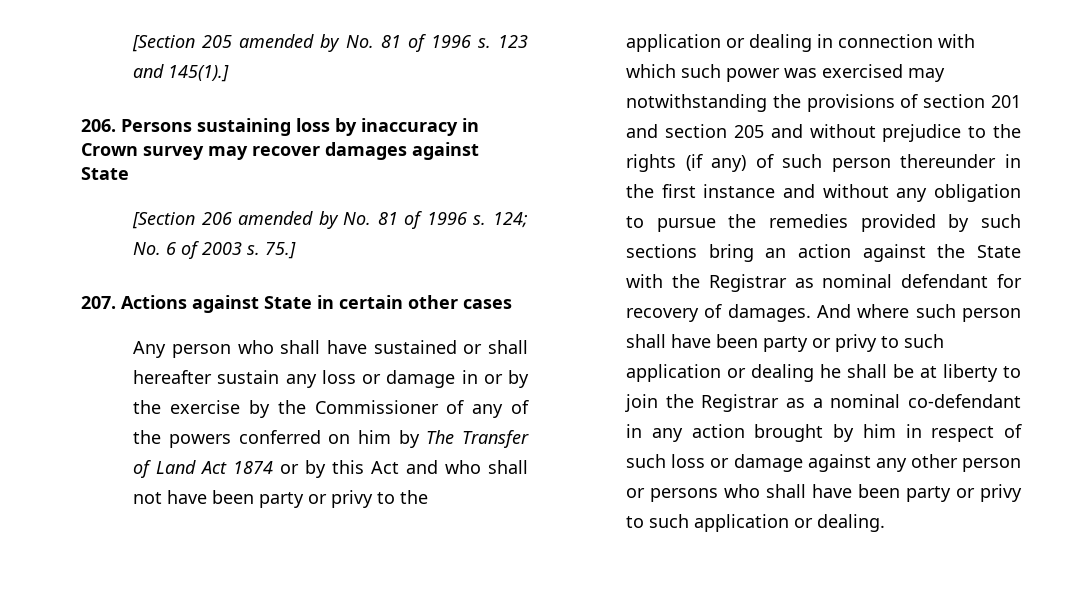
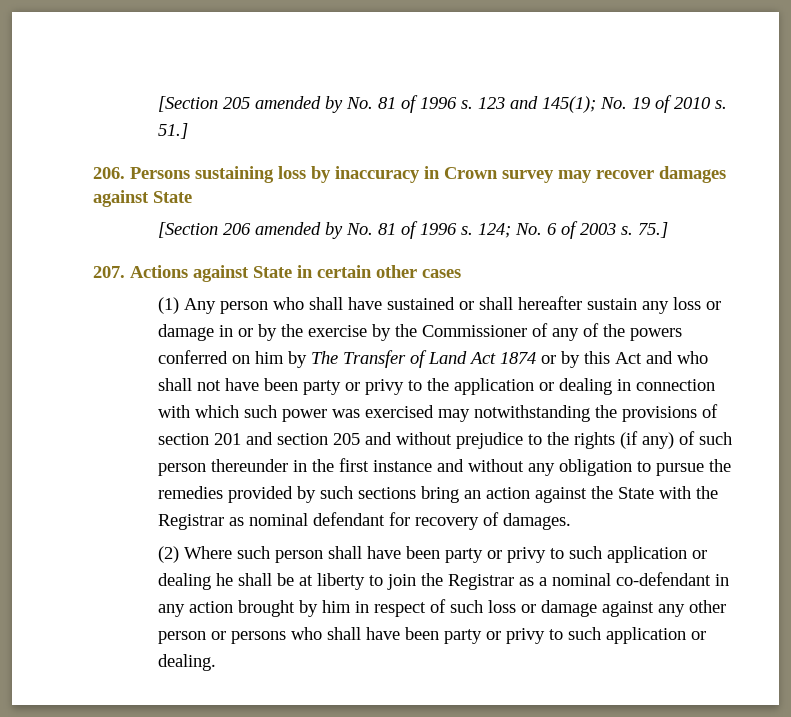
- 123 and 145(1).]
+ 123 and 145(1); No. 19 of 2010 s. 51.]
- Any person who shall have sustained or shall hereafter sustain any loss or damage in or by the exercise by the Commissioner of any of the powers conferred on him by The Transfer of Land Act 1874 or by this Act and who shall not have been party or privy to the application or dealing in connection with which such power was exercised may notwithstanding the provisions of section 201 and section 205 and without prejudice to the rights (if any) of such person thereunder in the first instance and without any obligation to pursue the remedies provided by such sections bring an action against the State with the Registrar as nominal defendant for recovery of damages. And where such person shall have been party or privy to such application or dealing he shall be at liberty to join the Registrar as a nominal co-defendant in any action brought by him in respect of such loss or damage against any other person or persons who shall have been party or privy to such application or dealing.
+ (1) Any person who shall have sustained or shall hereafter sustain any loss or damage in or by the exercise by the Commissioner of any of the powers conferred on him by The Transfer of Land Act 1874 or by this Act and who shall not have been party or privy to the application or dealing in connection with which such power was exercised may notwithstanding the provisions of section 201 and section 205 and without prejudice to the rights (if any) of such person thereunder in the first instance and without any obligation to pursue the remedies provided by such sections bring an action against the State with the Registrar as nominal defendant for recovery of damages.
+ (2) Where such person shall have been party or privy to such application or dealing he shall be at liberty to join the Registrar as a nominal co-defendant in any action brought by him in respect of such loss or damage against any other person or persons who shall have been party or privy to such application or dealing.

